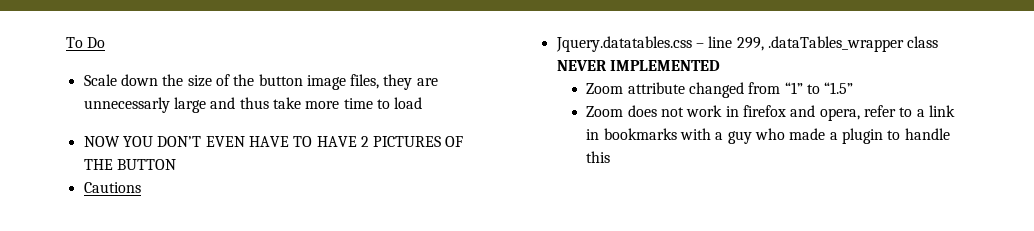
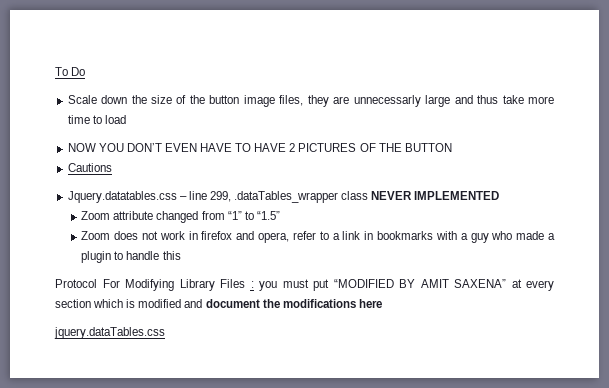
+ Protocol For Modifying Library Files : you must put “MODIFIED BY AMIT SAXENA” at every section which is modified and document the modifications here
+ jquery.dataTables.css

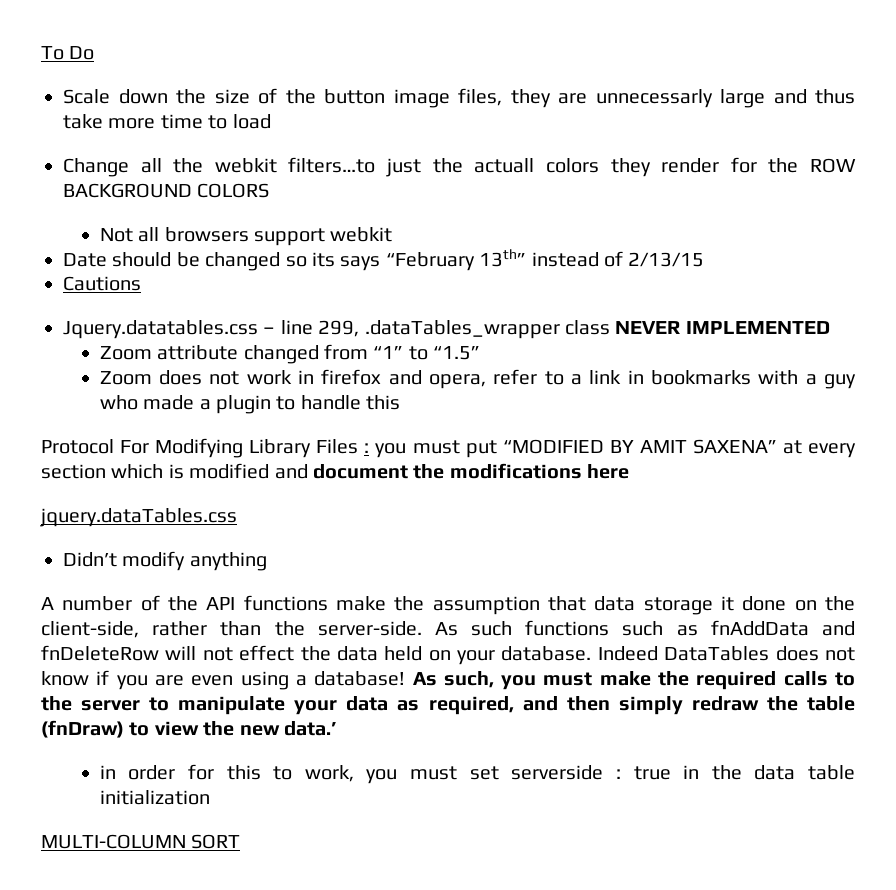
- NOW YOU DON’T EVEN HAVE TO HAVE 2 PICTURES OF THE BUTTON
+ Change all the webkit filters…to just the actuall colors they render for the ROW BACKGROUND COLORS
+ Not all browsers support webkit
+ Date should be changed so its says “February 13th” instead of 2/13/15
+ Didn’t modify anything
+ A number of the API functions make the assumption that data storage it done on the client-side, rather than the server-side. As such functions such as fnAddData and fnDeleteRow will not effect the data held on your database. Indeed DataTables does not know if you are even using a database! As such, you must make the required calls to the server to manipulate your data as required, and then simply redraw the table (fnDraw) to view the new data.’
+ in order for this to work, you must set serverside : true in the data table initialization
+ MULTI-COLUMN SORT

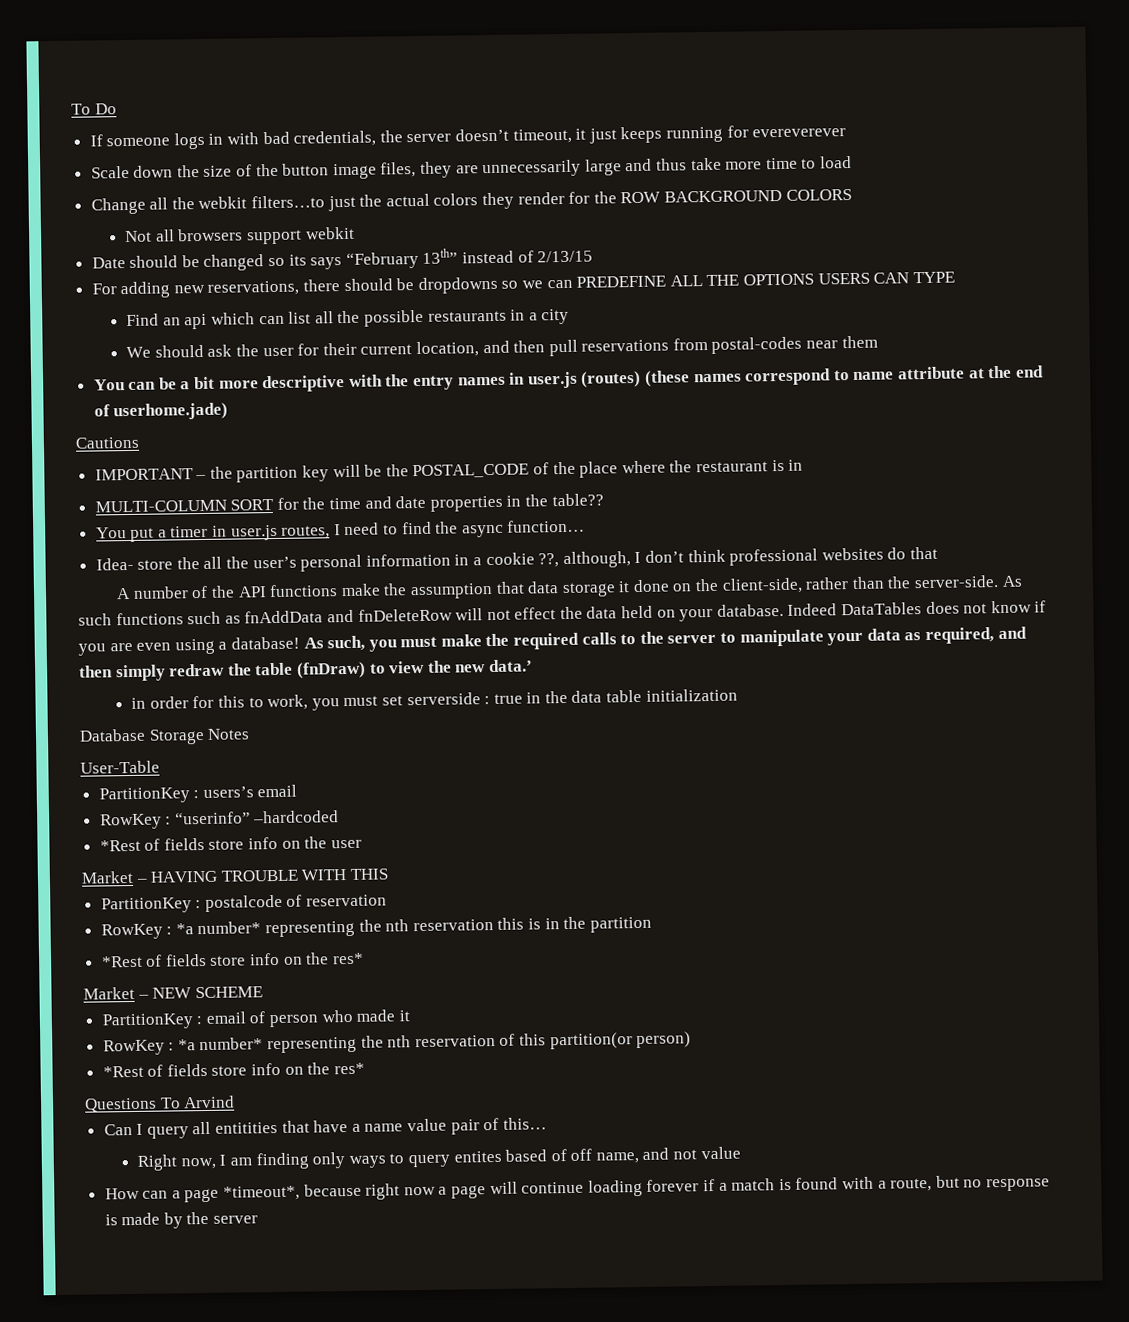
+ If someone logs in with bad credentials, the server doesn’t timeout, it just keeps running for evereverever
- Scale down the size of the button image files, they are unnecessarly large and thus take more time to load
+ Scale down the size of the button image files, they are unnecessarily large and thus take more time to load
- Change all the webkit filters…to just the actuall colors they render for the ROW BACKGROUND COLORS
+ Change all the webkit filters…to just the actual colors they render for the ROW BACKGROUND COLORS
+ For adding new reservations, there should be dropdowns so we can PREDEFINE ALL THE OPTIONS USERS CAN TYPE
+ Find an api which can list all the possible restaurants in a city
+ We should ask the user for their current location, and then pull reservations from postal-codes near them
+ You can be a bit more descriptive with the entry names in user.js (routes) (these names correspond to name attribute at the end of userhome.jade)
  Cautions
- Jquery.datatables.css – line 299, .dataTables_wrapper class NEVER IMPLEMENTED
- Zoom attribute changed from “1” to “1.5”
- Zoom does not work in firefox and opera, refer to a link in bookmarks with a guy who made a plugin to handle this
- Protocol For Modifying Library Files : you must put “MODIFIED BY AMIT SAXENA” at every section which is modified and document the modifications here
- jquery.dataTables.css
- Didn’t modify anything
+ IMPORTANT – the partition key will be the POSTAL_CODE of the place where the restaurant is in
+ MULTI-COLUMN SORT for the time and date properties in the table??
+ You put a timer in user.js routes, I need to find the async function…
+ Idea- store the all the user’s personal information in a cookie ??, although, I don’t think professional websites do that
- MULTI-COLUMN SORT
+ Database Storage Notes
+ User-Table
+ PartitionKey : users’s email
+ RowKey : “userinfo” –hardcoded
+ *Rest of fields store info on the user
+ Market – HAVING TROUBLE WITH THIS
+ PartitionKey : postalcode of reservation
+ RowKey : *a number* representing the nth reservation this is in the partition
+ *Rest of fields store info on the res*
+ Market – NEW SCHEME
+ PartitionKey : email of person who made it
+ RowKey : *a number* representing the nth reservation of this partition(or person)
+ *Rest of fields store info on the res*
+ Questions To Arvind
+ Can I query all entitities that have a name value pair of this…
+ Right now, I am finding only ways to query entites based of off name, and not value
+ How can a page *timeout*, because right now a page will continue loading forever if a match is found with a route, but no response is made by the server

